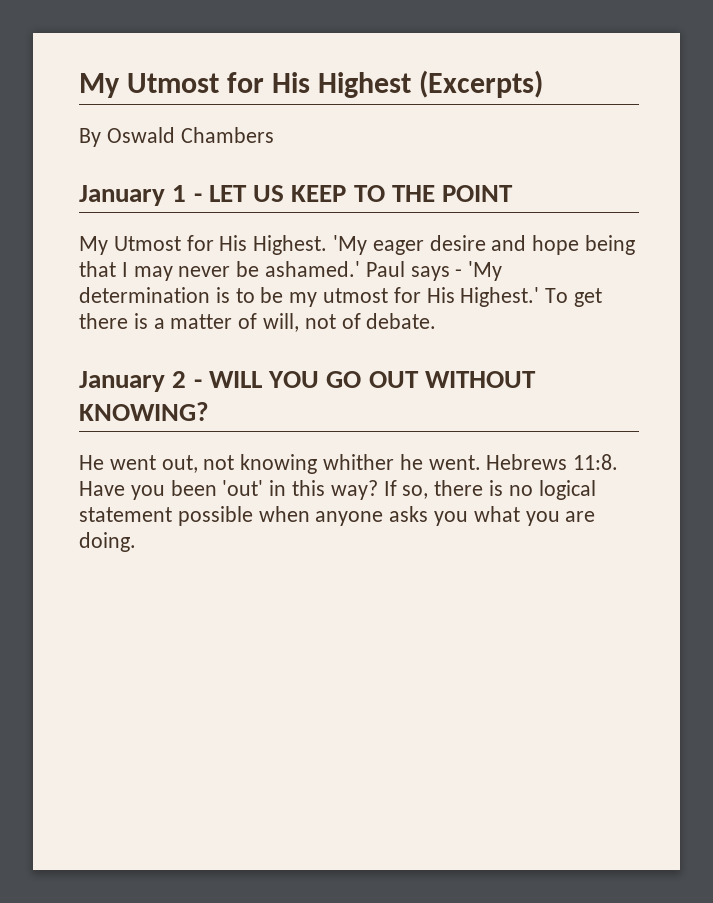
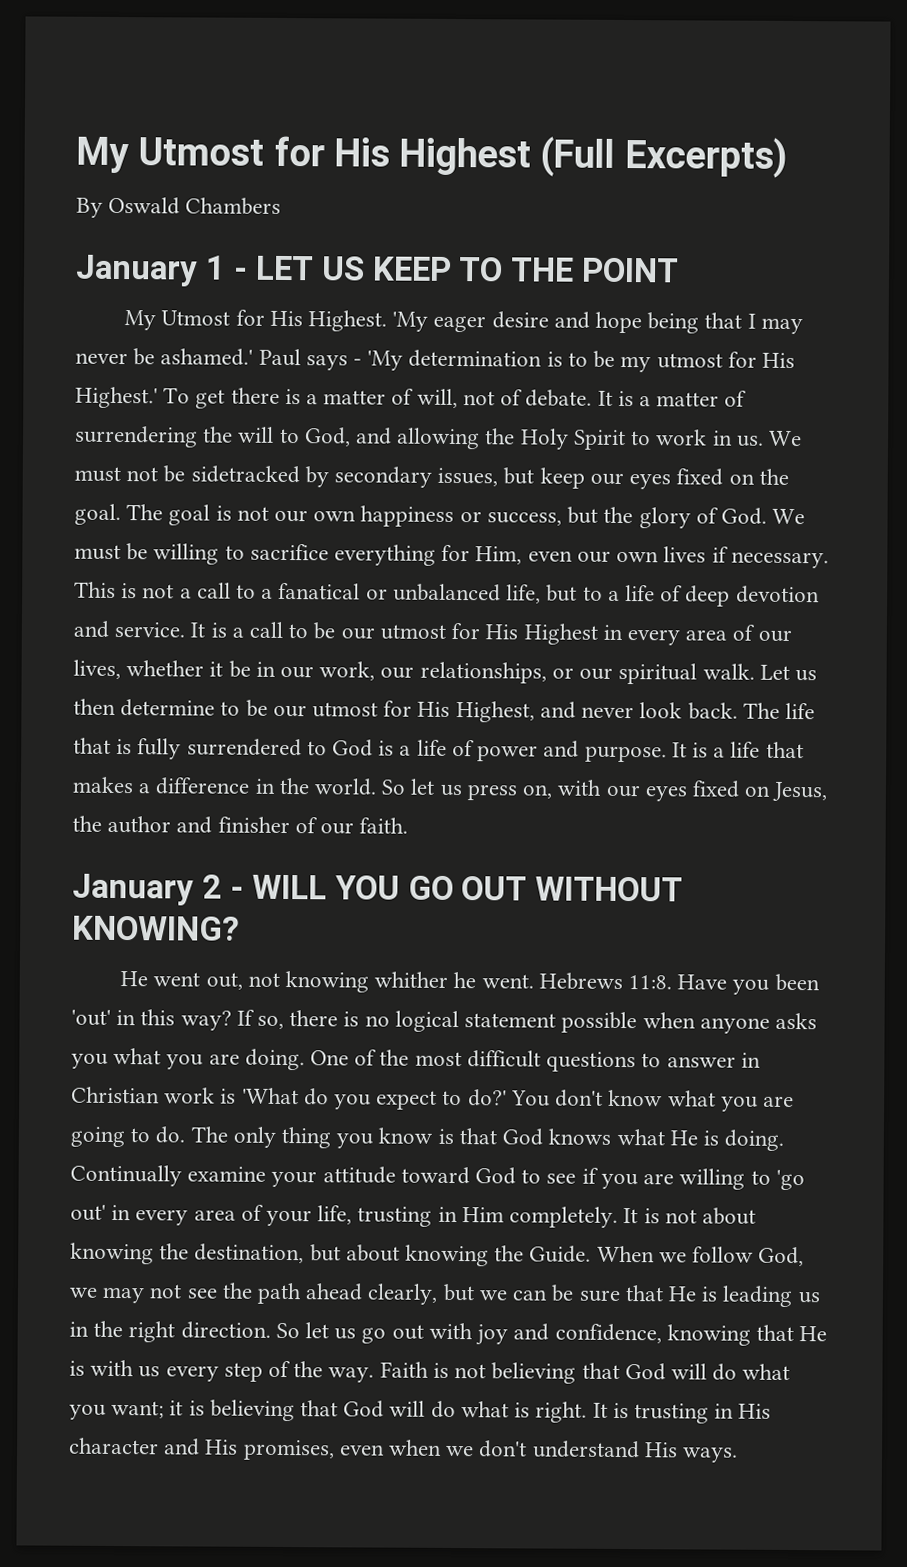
- My Utmost for His Highest (Excerpts)
+ My Utmost for His Highest (Full Excerpts)
+ It is a matter of surrendering the will to God, and allowing the Holy Spirit to work in us. We must not be sidetracked by secondary issues, but keep our eyes fixed on the goal. The goal is not our own happiness or success, but the glory of God. We must be willing to sacrifice everything for Him, even our own lives if necessary. This is not a call to a fanatical or unbalanced life, but to a life of deep devotion and service. It is a call to be our utmost for His Highest in every area of our lives, whether it be in our work, our relationships, or our spiritual walk. Let us then determine to be our utmost for His Highest, and never look back. The life that is fully surrendered to God is a life of power and purpose. It is a life that makes a difference in the world. So let us press on, with our eyes fixed on Jesus, the author and finisher of our faith.
+ One of the most difficult questions to answer in Christian work is 'What do you expect to do?' You don't know what you are going to do. The only thing you know is that God knows what He is doing. Continually examine your attitude toward God to see if you are willing to 'go out' in every area of your life, trusting in Him completely. It is not about knowing the destination, but about knowing the Guide. When we follow God, we may not see the path ahead clearly, but we can be sure that He is leading us in the right direction. So let us go out with joy and confidence, knowing that He is with us every step of the way. Faith is not believing that God will do what you want; it is believing that God will do what is right. It is trusting in His character and His promises, even when we don't understand His ways.

